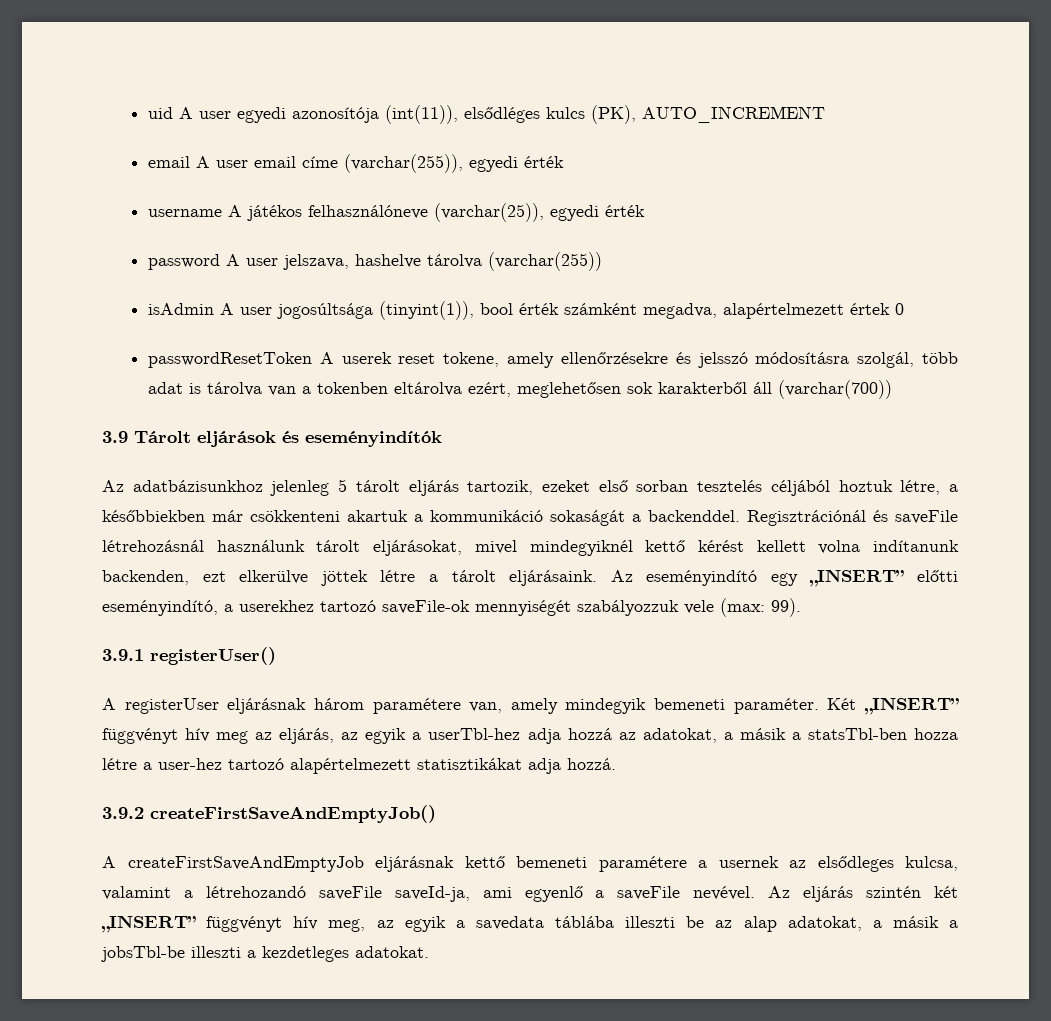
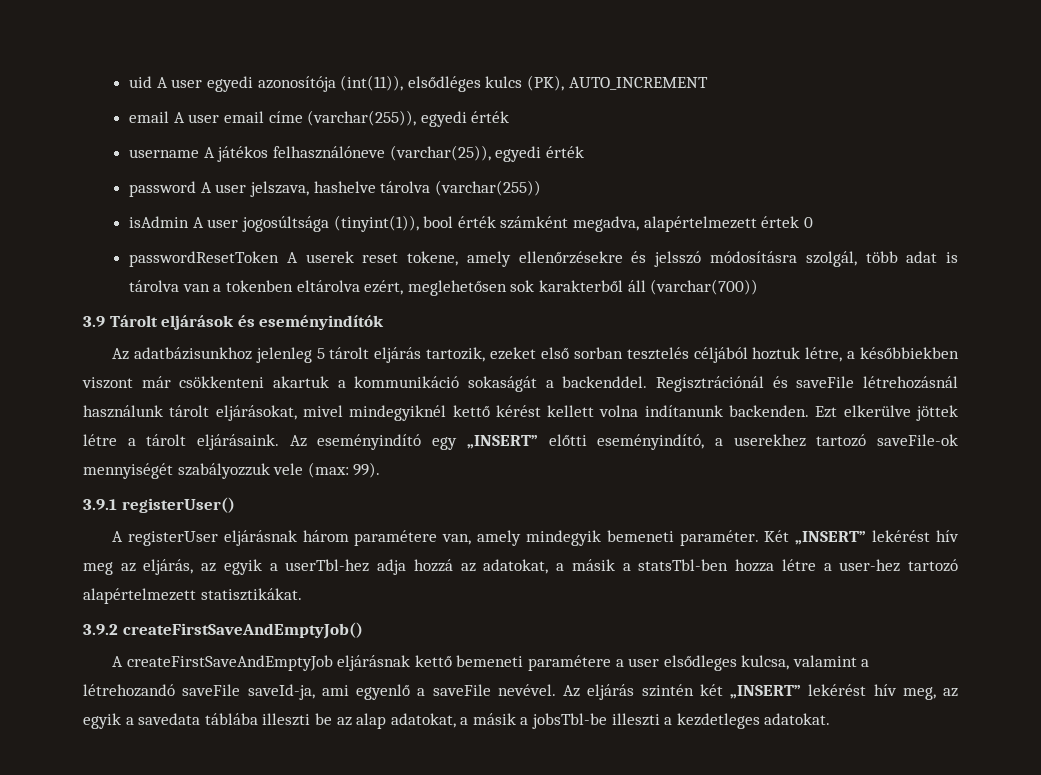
- Az adatbázisunkhoz jelenleg 5 tárolt eljárás tartozik, ezeket első sorban tesztelés céljából hoztuk létre, a későbbiekben már csökkenteni akartuk a kommunikáció sokaságát a backenddel.
+ Az adatbázisunkhoz jelenleg 5 tárolt eljárás tartozik, ezeket első sorban tesztelés céljából hoztuk létre, a későbbiekben viszont már csökkenteni akartuk a kommunikáció sokaságát a backenddel.
- Regisztrációnál és saveFile létrehozásnál használunk tárolt eljárásokat, mivel mindegyiknél kettő kérést kellett volna indítanunk backenden, ezt elkerülve jöttek létre a tárolt eljárásaink.
+ Regisztrációnál és saveFile létrehozásnál használunk tárolt eljárásokat, mivel mindegyiknél kettő kérést kellett volna indítanunk backenden. Ezt elkerülve jöttek létre a tárolt eljárásaink.
- Két „INSERT” függvényt hív meg az eljárás, az egyik a userTbl-hez adja hozzá az adatokat, a másik a statsTbl-ben hozza létre a user-hez tartozó alapértelmezett statisztikákat adja hozzá.
+ Két „INSERT” lekérést hív meg az eljárás, az egyik a userTbl-hez adja hozzá az adatokat, a másik a statsTbl-ben hozza létre a user-hez tartozó alapértelmezett statisztikákat.
- A createFirstSaveAndEmptyJob eljárásnak kettő bemeneti paramétere a usernek az elsődleges kulcsa, valamint a létrehozandó saveFile saveId-ja, ami egyenlő a saveFile nevével.
+ A createFirstSaveAndEmptyJob eljárásnak kettő bemeneti paramétere a user elsődleges kulcsa, valamint a létrehozandó saveFile saveId-ja, ami egyenlő a saveFile nevével.
- Az eljárás szintén két „INSERT” függvényt hív meg, az egyik a savedata táblába illeszti be az alap adatokat, a másik a jobsTbl-be illeszti a kezdetleges adatokat.
+ Az eljárás szintén két „INSERT” lekérést hív meg, az egyik a savedata táblába illeszti be az alap adatokat, a másik a jobsTbl-be illeszti a kezdetleges adatokat.

